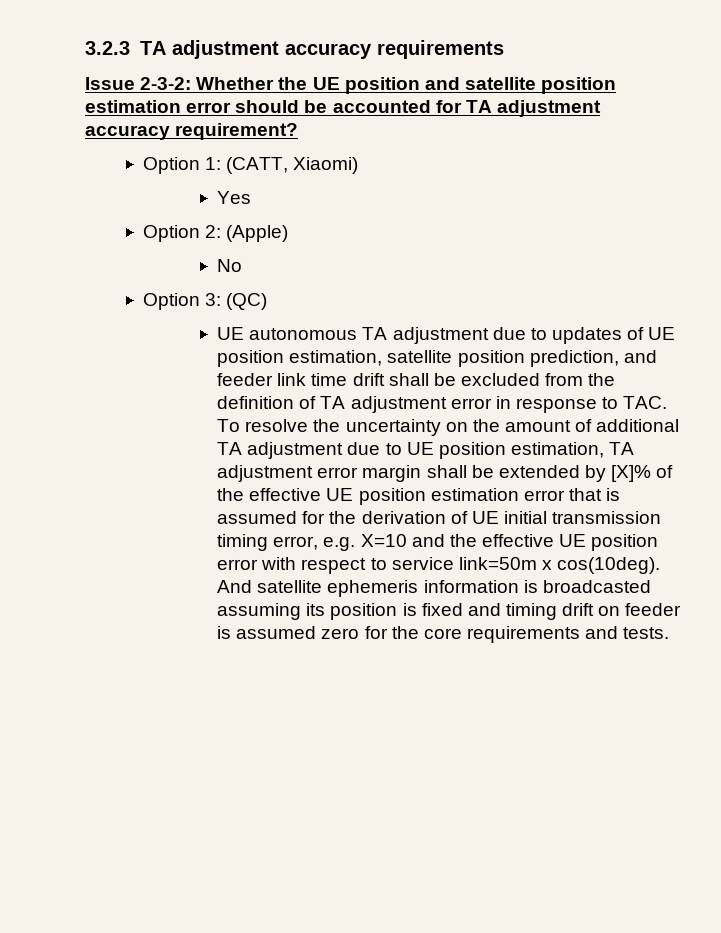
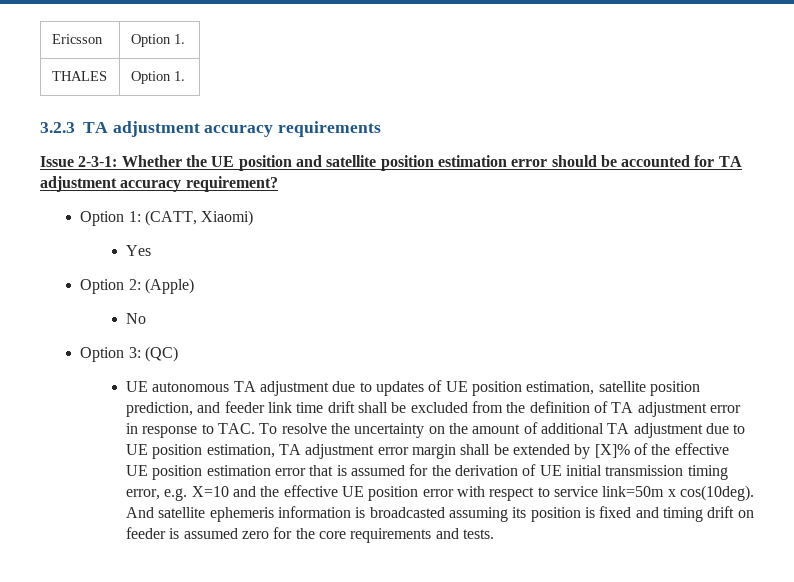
+ Ericsson | Option 1.
+ THALES | Option 1.
- Issue 2-3-2: Whether the UE position and satellite position estimation error should be accounted for TA adjustment accuracy requirement?
+ Issue 2-3-1: Whether the UE position and satellite position estimation error should be accounted for TA adjustment accuracy requirement?

